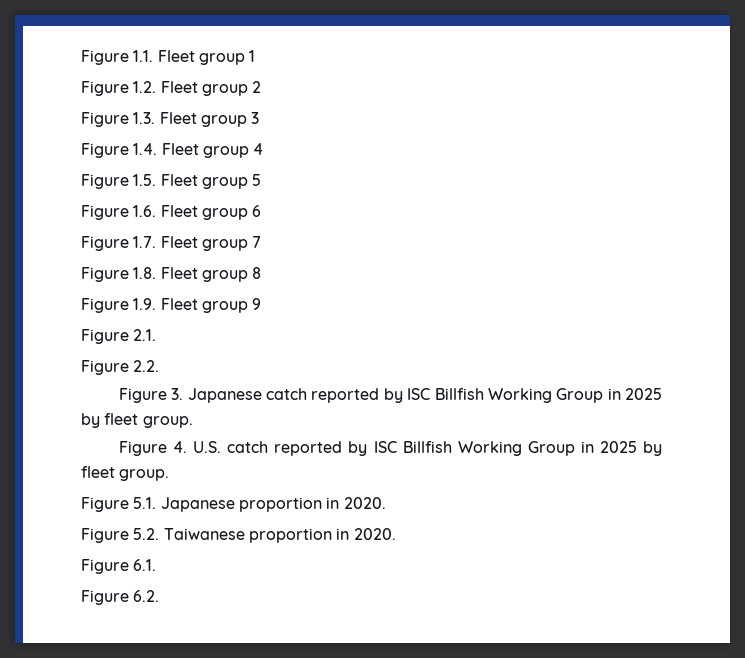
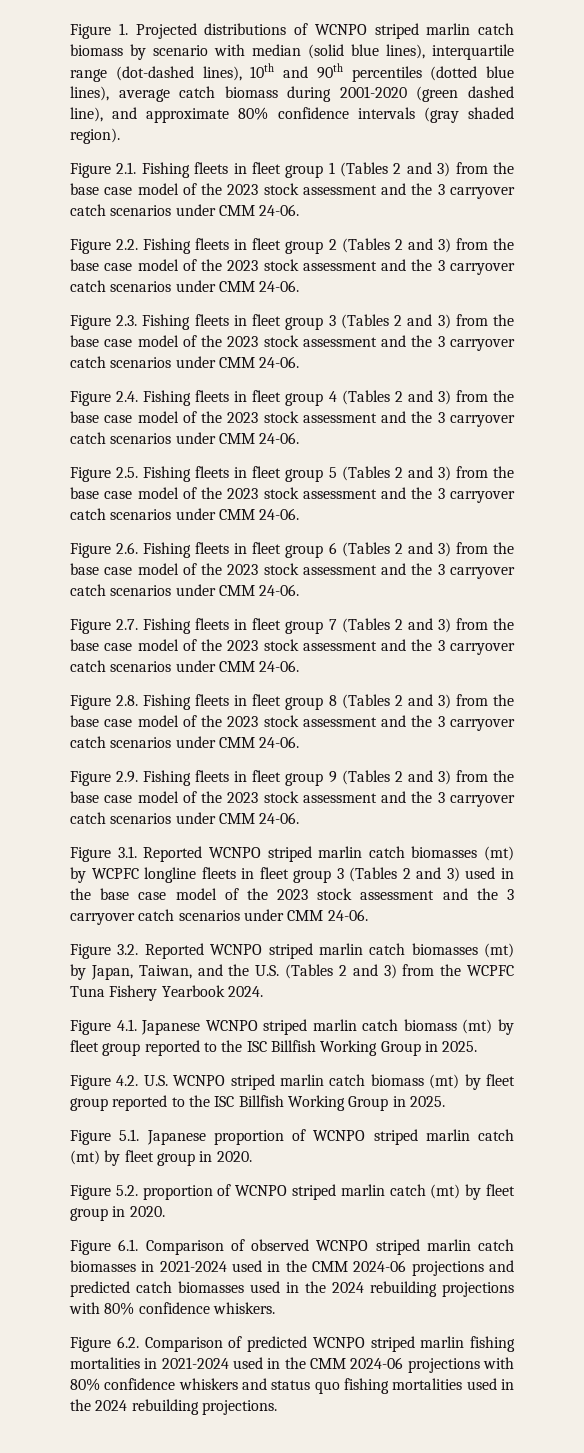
- Figure 1.1. Fleet group 1
- Figure 1.2. Fleet group 2
- Figure 1.3. Fleet group 3
- Figure 1.4. Fleet group 4
- Figure 1.5. Fleet group 5
- Figure 1.6. Fleet group 6
- Figure 1.7. Fleet group 7
- Figure 1.8. Fleet group 8
- Figure 1.9. Fleet group 9
- Figure 2.1.
- Figure 2.2.
- Figure 3. Japanese catch reported by ISC Billfish Working Group in 2025 by fleet group.
- Figure 4. U.S. catch reported by ISC Billfish Working Group in 2025 by fleet group.
+ Figure 1. Projected distributions of WCNPO striped marlin catch biomass by scenario with median (solid blue lines), interquartile range (dot-dashed lines), 10th and 90th percentiles (dotted blue lines), average catch biomass during 2001-2020 (green dashed line), and approximate 80% confidence intervals (gray shaded region).
+ Figure 2.1. Fishing fleets in fleet group 1 (Tables 2 and 3) from the base case model of the 2023 stock assessment and the 3 carryover catch scenarios under CMM 24-06.
+ Figure 2.2. Fishing fleets in fleet group 2 (Tables 2 and 3) from the base case model of the 2023 stock assessment and the 3 carryover catch scenarios under CMM 24-06.
+ Figure 2.3. Fishing fleets in fleet group 3 (Tables 2 and 3) from the base case model of the 2023 stock assessment and the 3 carryover catch scenarios under CMM 24-06.
+ Figure 2.4. Fishing fleets in fleet group 4 (Tables 2 and 3) from the base case model of the 2023 stock assessment and the 3 carryover catch scenarios under CMM 24-06.
+ Figure 2.5. Fishing fleets in fleet group 5 (Tables 2 and 3) from the base case model of the 2023 stock assessment and the 3 carryover catch scenarios under CMM 24-06.
+ Figure 2.6. Fishing fleets in fleet group 6 (Tables 2 and 3) from the base case model of the 2023 stock assessment and the 3 carryover catch scenarios under CMM 24-06.
+ Figure 2.7. Fishing fleets in fleet group 7 (Tables 2 and 3) from the base case model of the 2023 stock assessment and the 3 carryover catch scenarios under CMM 24-06.
+ Figure 2.8. Fishing fleets in fleet group 8 (Tables 2 and 3) from the base case model of the 2023 stock assessment and the 3 carryover catch scenarios under CMM 24-06.
+ Figure 2.9. Fishing fleets in fleet group 9 (Tables 2 and 3) from the base case model of the 2023 stock assessment and the 3 carryover catch scenarios under CMM 24-06.
+ Figure 3.1. Reported WCNPO striped marlin catch biomasses (mt) by WCPFC longline fleets in fleet group 3 (Tables 2 and 3) used in the base case model of the 2023 stock assessment and the 3 carryover catch scenarios under CMM 24-06.
+ Figure 3.2. Reported WCNPO striped marlin catch biomasses (mt) by Japan, Taiwan, and the U.S. (Tables 2 and 3) from the WCPFC Tuna Fishery Yearbook 2024.
+ Figure 4.1. Japanese WCNPO striped marlin catch biomass (mt) by fleet group reported to the ISC Billfish Working Group in 2025.
+ Figure 4.2. U.S. WCNPO striped marlin catch biomass (mt) by fleet group reported to the ISC Billfish Working Group in 2025.
- Figure 5.1. Japanese proportion in 2020.
- Figure 5.2. Taiwanese proportion in 2020.
- Figure 6.1.
- Figure 6.2.
+ Figure 5.1. Japanese proportion of WCNPO striped marlin catch (mt) by fleet group in 2020.
+ Figure 5.2. proportion of WCNPO striped marlin catch (mt) by fleet group in 2020.
+ Figure 6.1. Comparison of observed WCNPO striped marlin catch biomasses in 2021-2024 used in the CMM 2024-06 projections and predicted catch biomasses used in the 2024 rebuilding projections with 80% confidence whiskers.
+ Figure 6.2. Comparison of predicted WCNPO striped marlin fishing mortalities in 2021-2024 used in the CMM 2024-06 projections with 80% confidence whiskers and status quo fishing mortalities used in the 2024 rebuilding projections.

